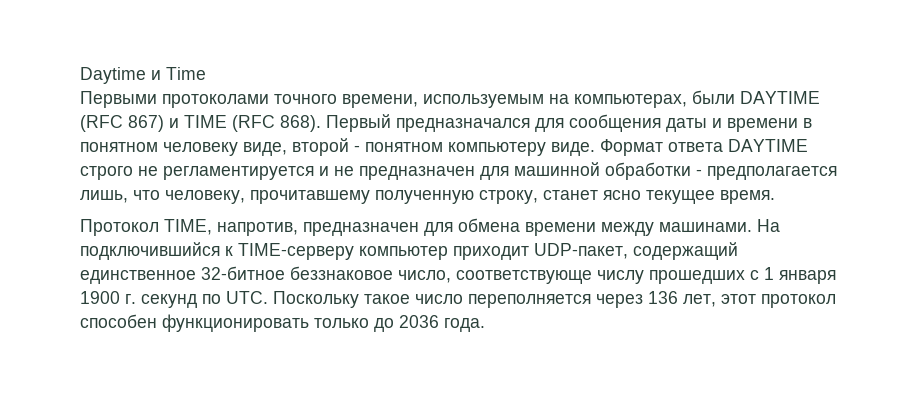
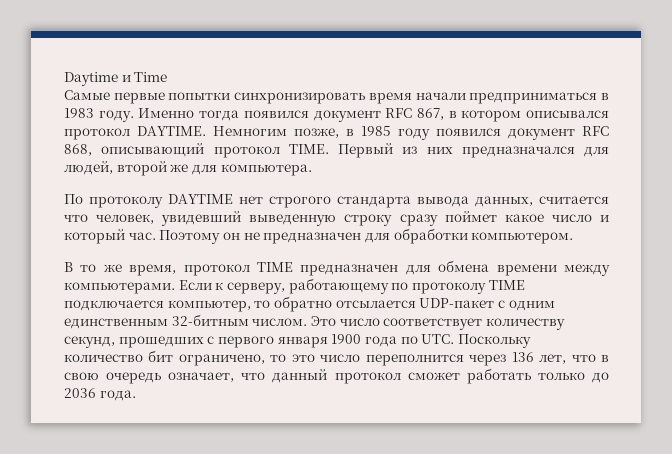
- Первыми протоколами точного времени, используемым на компьютерах, были DAYTIME (RFC 867) и TIME (RFC 868). Первый предназначался для сообщения даты и времени в понятном человеку виде, второй - понятном компьютеру виде. Формат ответа DAYTIME строго не регламентируется и не предназначен для машинной обработки - предполагается лишь, что человеку, прочитавшему полученную строку, станет ясно текущее время.
- Протокол TIME, напротив, предназначен для обмена времени между машинами. На подключившийся к TIME-серверу компьютер приходит UDP-пакет, содержащий единственное 32-битное беззнаковое число, соответствующе числу прошедших с 1 января 1900 г. секунд по UTC. Поскольку такое число переполняется через 136 лет, этот протокол способен функционировать только до 2036 года.
+ Самые первые попытки синхронизировать время начали предприниматься в 1983 году. Именно тогда появился документ RFC 867, в котором описывался протокол DAYTIME. Немногим позже, в 1985 году появился документ RFC 868, описывающий протокол TIME. Первый из них предназначался для людей, второй же для компьютера.
+ По протоколу DAYTIME нет строгого стандарта вывода данных, считается что человек, увидевший выведенную строку сразу поймет какое число и который час. Поэтому он не предназначен для обработки компьютером.
+ В то же время, протокол TIME предназначен для обмена времени между компьютерами. Если к серверу, работающему по протоколу TIME подключается компьютер, то обратно отсылается UDP-пакет с одним единственным 32-битным числом. Это число соответствует количеству секунд, прошедших с первого января 1900 года по UTC. Поскольку количество бит ограничено, то это число переполнится через 136 лет, что в свою очередь означает, что данный протокол сможет работать только до 2036 года.

